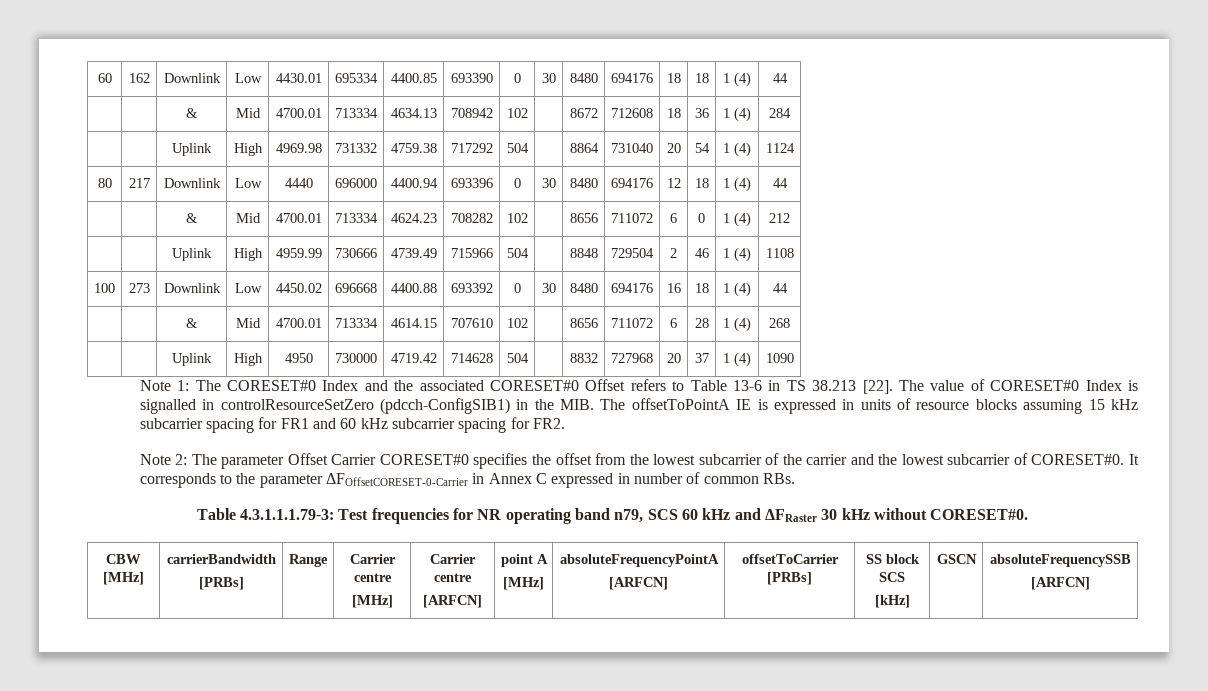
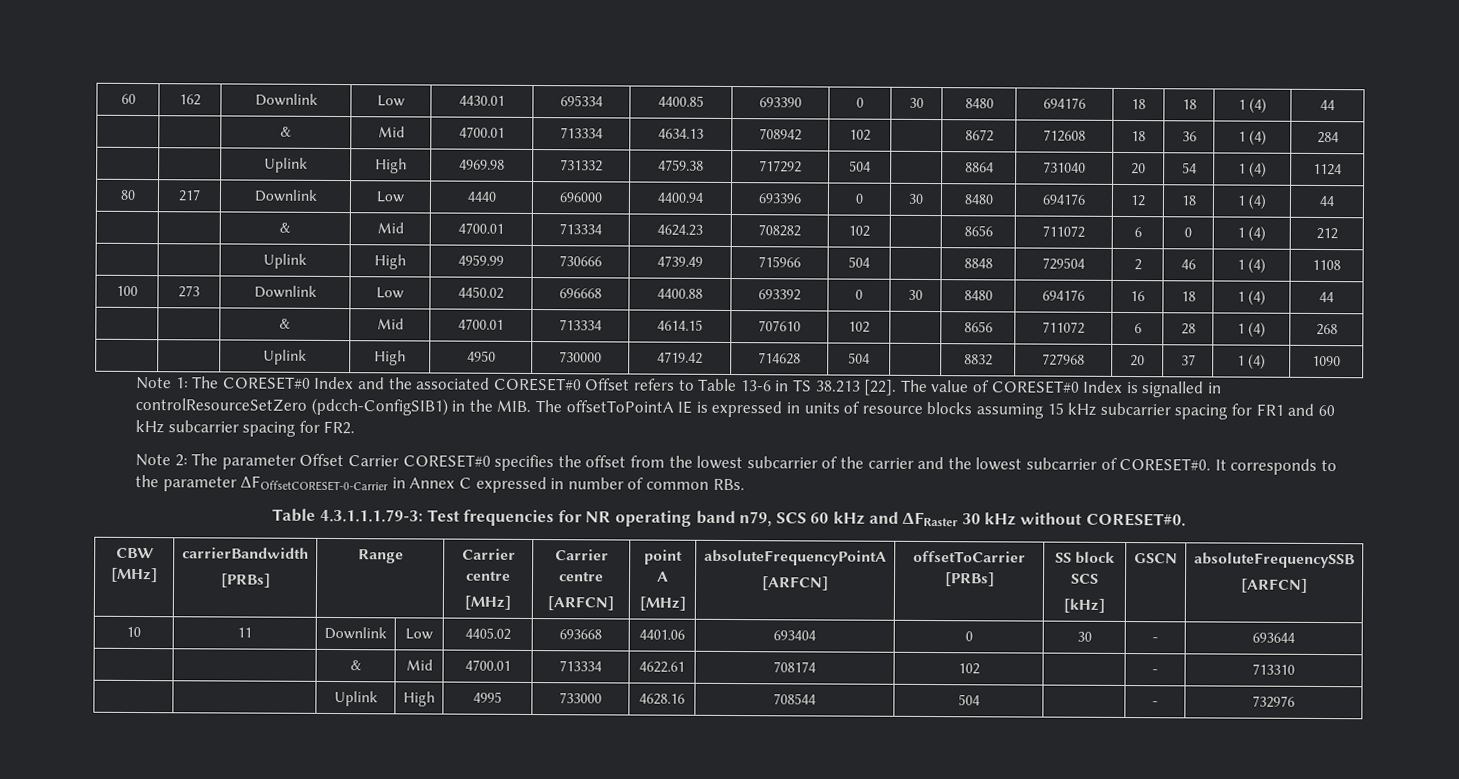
+ 10 | 11 | Downlink | Low | 4405.02 | 693668 | 4401.06 | 693404 | 0 | 30 | - | 693644
+ | | & | Mid | 4700.01 | 713334 | 4622.61 | 708174 | 102 | | - | 713310
+ | | Uplink | High | 4995 | 733000 | 4628.16 | 708544 | 504 | | - | 732976

